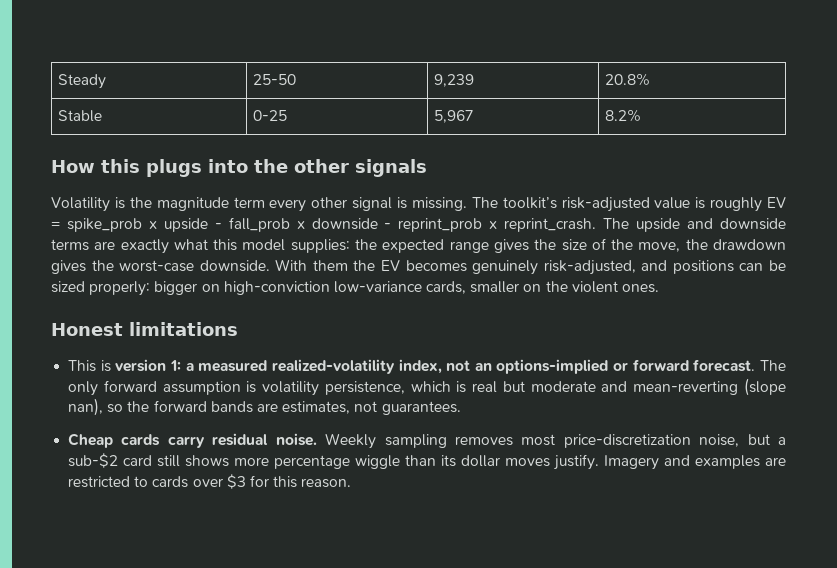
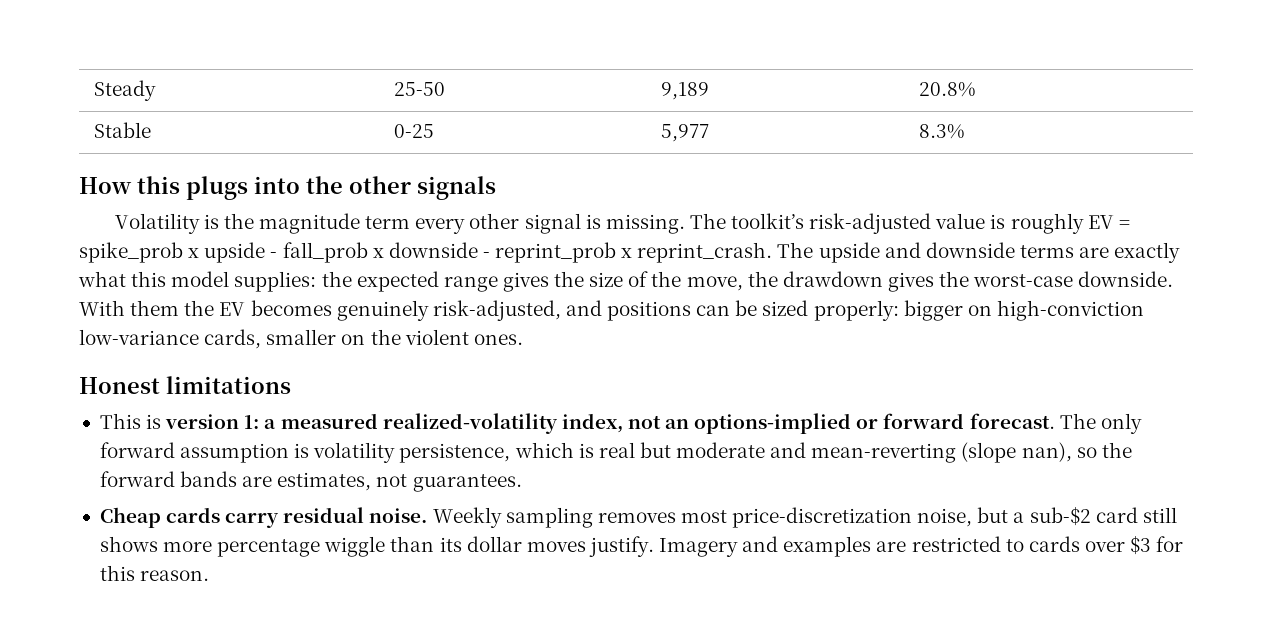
- Steady | 25-50 | 9,239 | 20.8%
+ Steady | 25-50 | 9,189 | 20.8%
- Stable | 0-25 | 5,967 | 8.2%
+ Stable | 0-25 | 5,977 | 8.3%

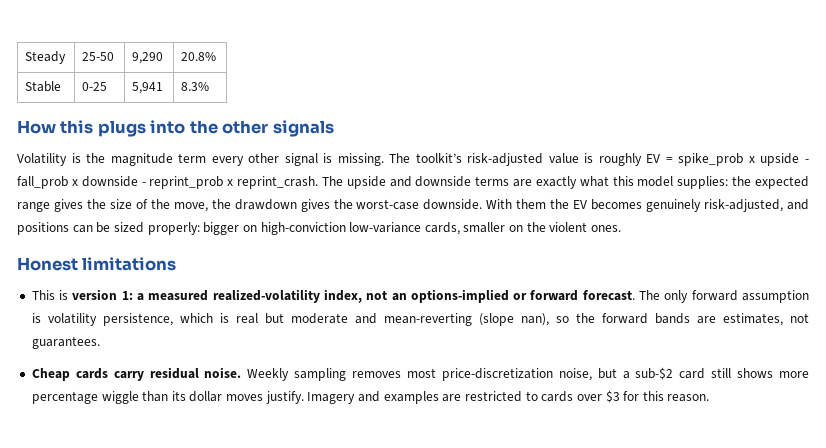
- Steady | 25-50 | 9,189 | 20.8%
+ Steady | 25-50 | 9,290 | 20.8%
- Stable | 0-25 | 5,977 | 8.3%
+ Stable | 0-25 | 5,941 | 8.3%

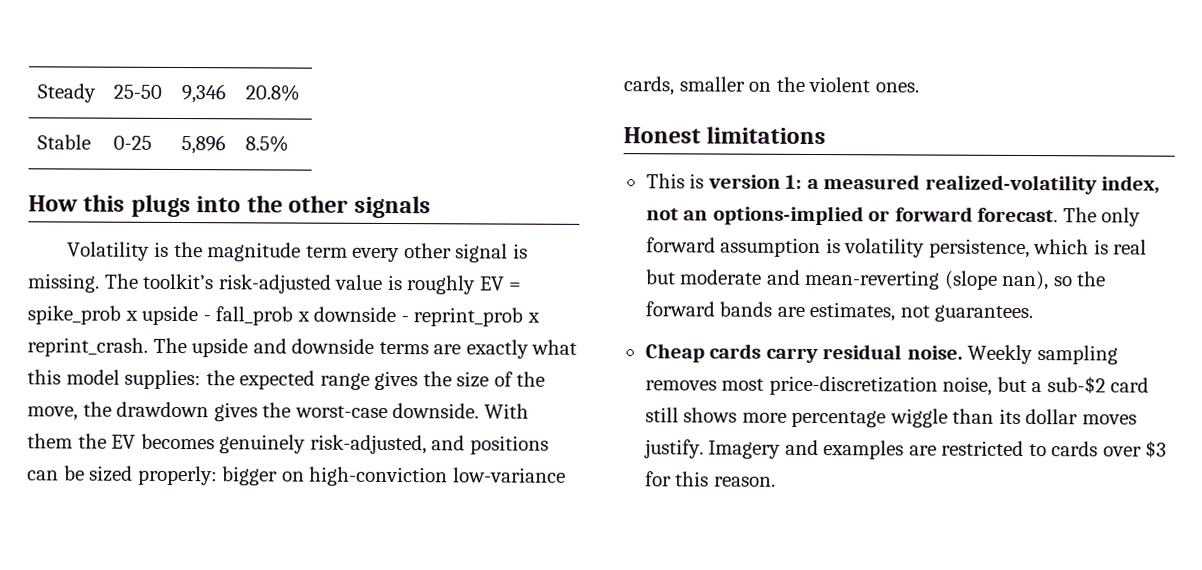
- Steady | 25-50 | 9,290 | 20.8%
+ Steady | 25-50 | 9,346 | 20.8%
- Stable | 0-25 | 5,941 | 8.3%
+ Stable | 0-25 | 5,896 | 8.5%

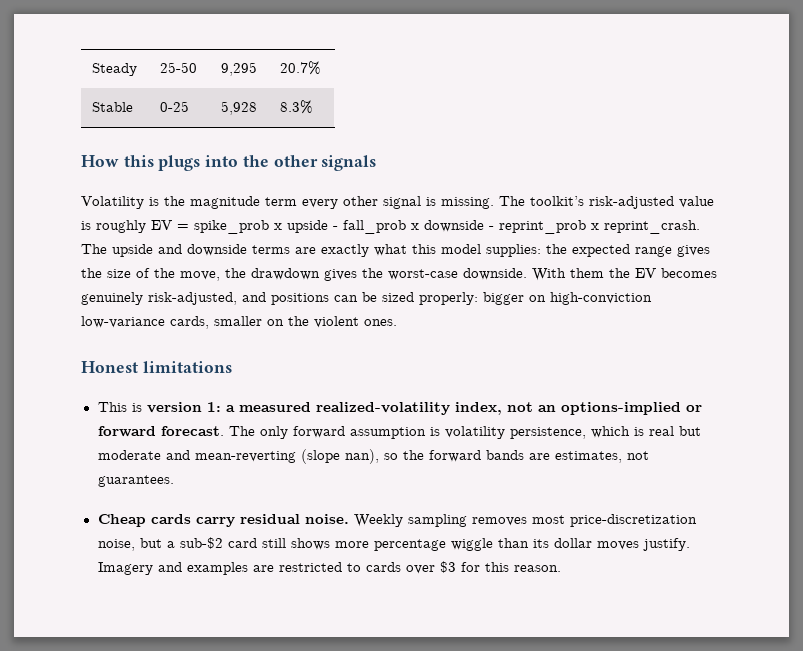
- Steady | 25-50 | 9,346 | 20.8%
+ Steady | 25-50 | 9,295 | 20.7%
- Stable | 0-25 | 5,896 | 8.5%
+ Stable | 0-25 | 5,928 | 8.3%

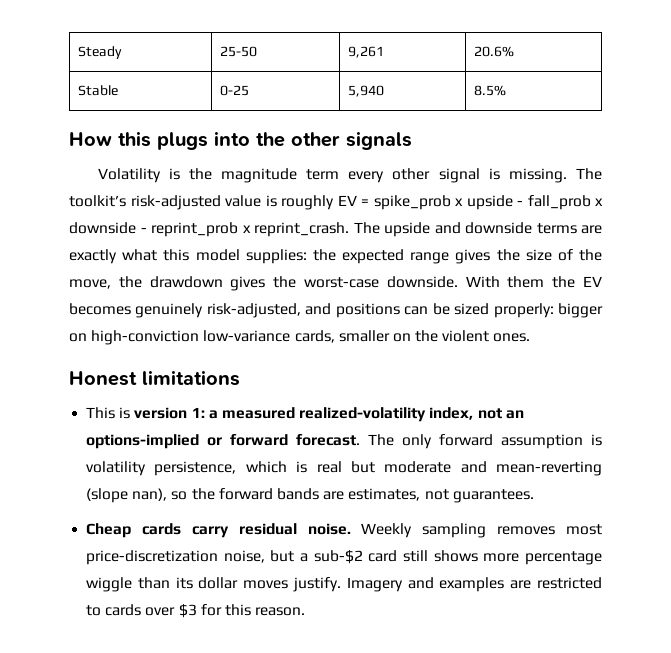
- Steady | 25-50 | 9,295 | 20.7%
+ Steady | 25-50 | 9,261 | 20.6%
- Stable | 0-25 | 5,928 | 8.3%
+ Stable | 0-25 | 5,940 | 8.5%

